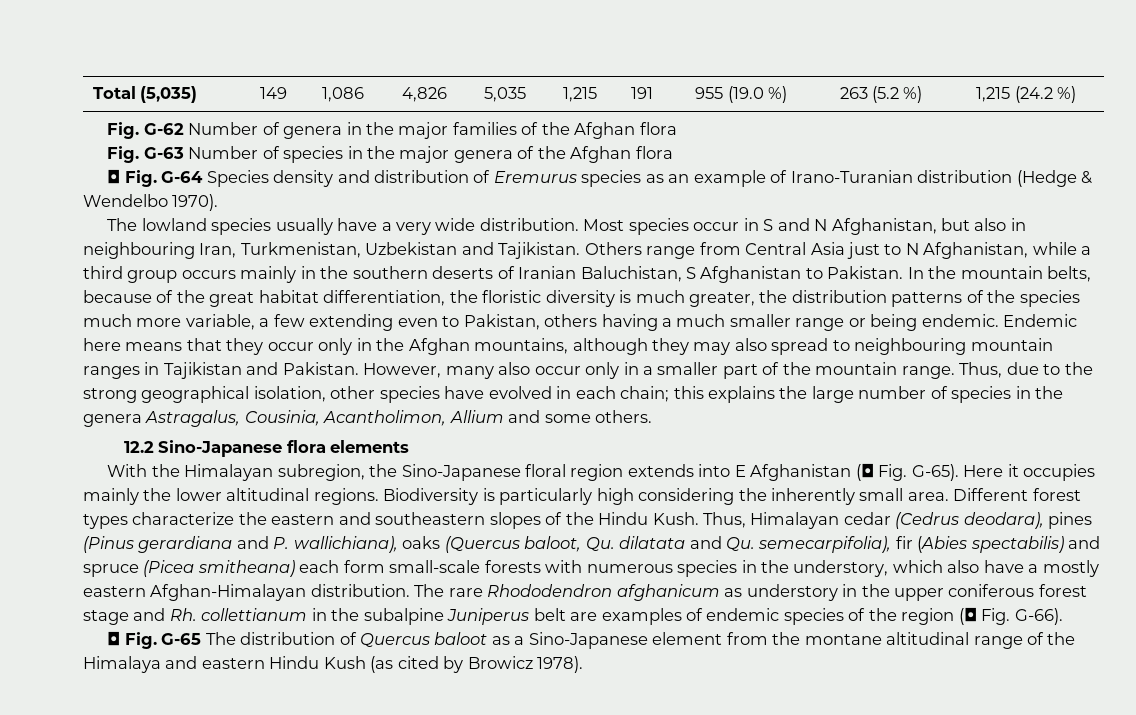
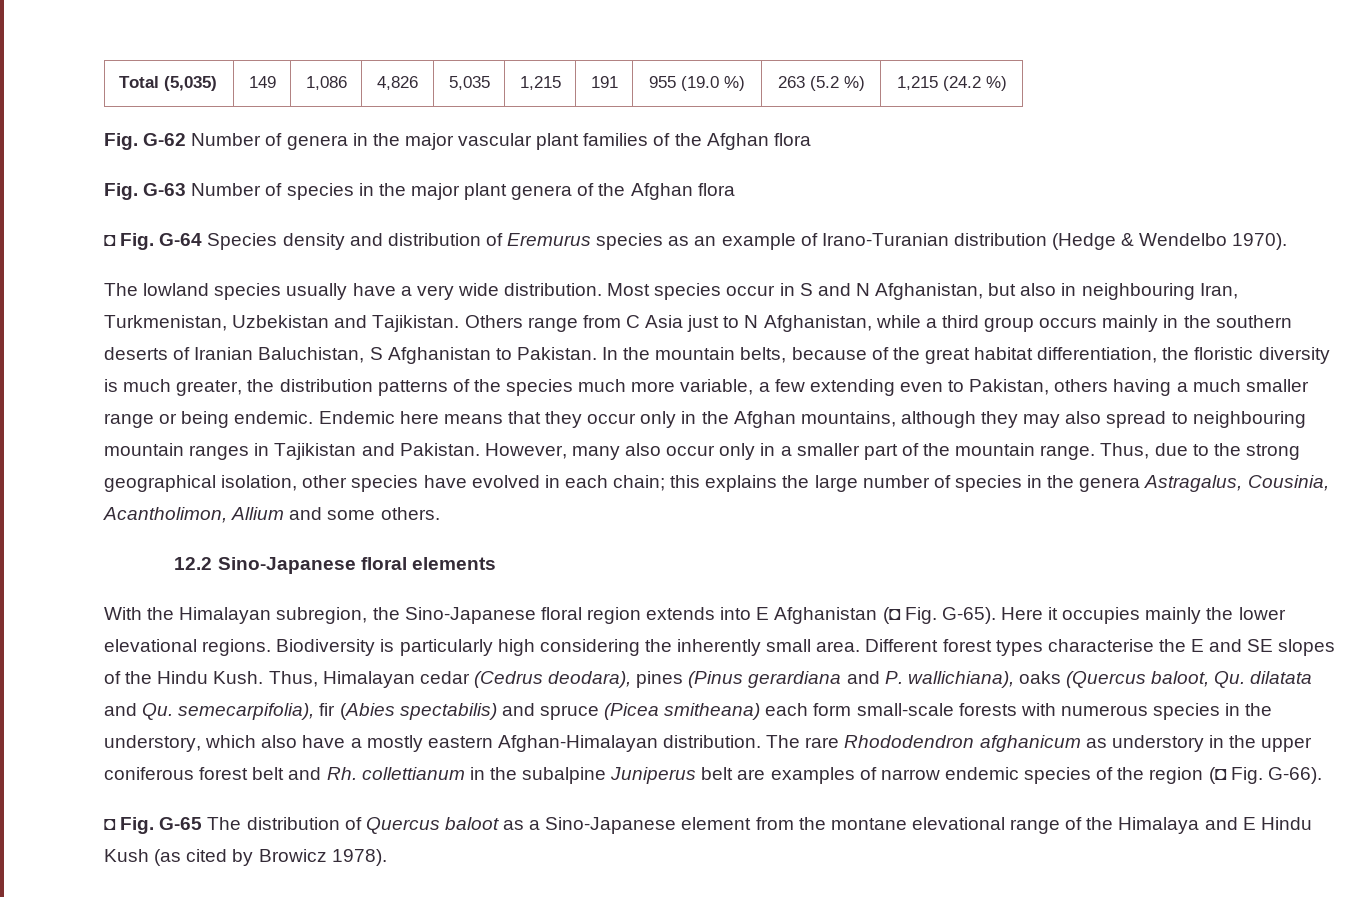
- Fig. G-62 Number of genera in the major families of the Afghan flora
+ Fig. G-62 Number of genera in the major vascular plant families of the Afghan flora
- Fig. G-63 Number of species in the major genera of the Afghan flora
+ Fig. G-63 Number of species in the major plant genera of the Afghan flora
- Others range from Central Asia just to N Afghanistan, while a third group occurs mainly in the southern deserts of Iranian Baluchistan, S Afghanistan to Pakistan.
+ Others range from C Asia just to N Afghanistan, while a third group occurs mainly in the southern deserts of Iranian Baluchistan, S Afghanistan to Pakistan.
- 12.2 Sino-Japanese flora elements
+ 12.2 Sino-Japanese floral elements
- Here it occupies mainly the lower altitudinal regions.
+ Here it occupies mainly the lower elevational regions.
- Different forest types characterize the eastern and southeastern slopes of the Hindu Kush.
+ Different forest types characterise the E and SE slopes of the Hindu Kush.
- The rare Rhododendron afghanicum as understory in the upper coniferous forest stage and Rh. collettianum in the subalpine Juniperus belt are examples of endemic species of the region (◘ Fig. G-66).
+ The rare Rhododendron afghanicum as understory in the upper coniferous forest belt and Rh. collettianum in the subalpine Juniperus belt are examples of narrow endemic species of the region (◘ Fig. G-66).
- ◘ Fig. G-65 The distribution of Quercus baloot as a Sino-Japanese element from the montane altitudinal range of the Himalaya and eastern Hindu Kush (as cited by Browicz 1978).
+ ◘ Fig. G-65 The distribution of Quercus baloot as a Sino-Japanese element from the montane elevational range of the Himalaya and E Hindu Kush (as cited by Browicz 1978).

